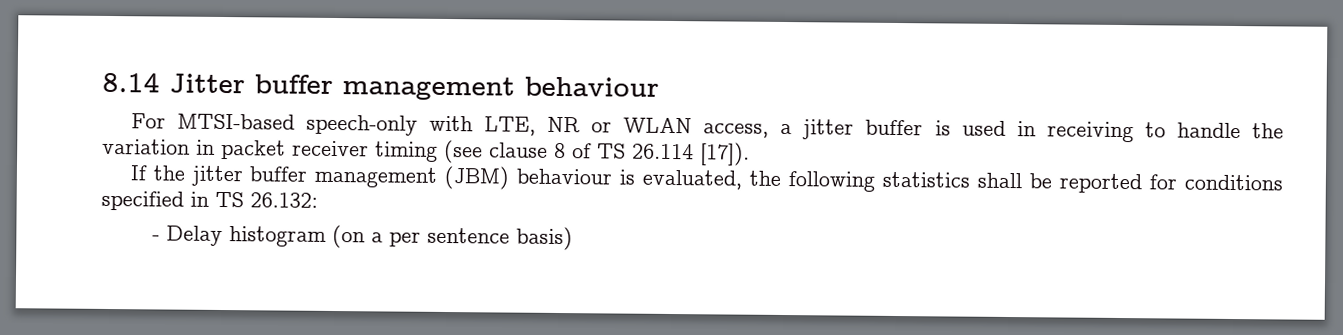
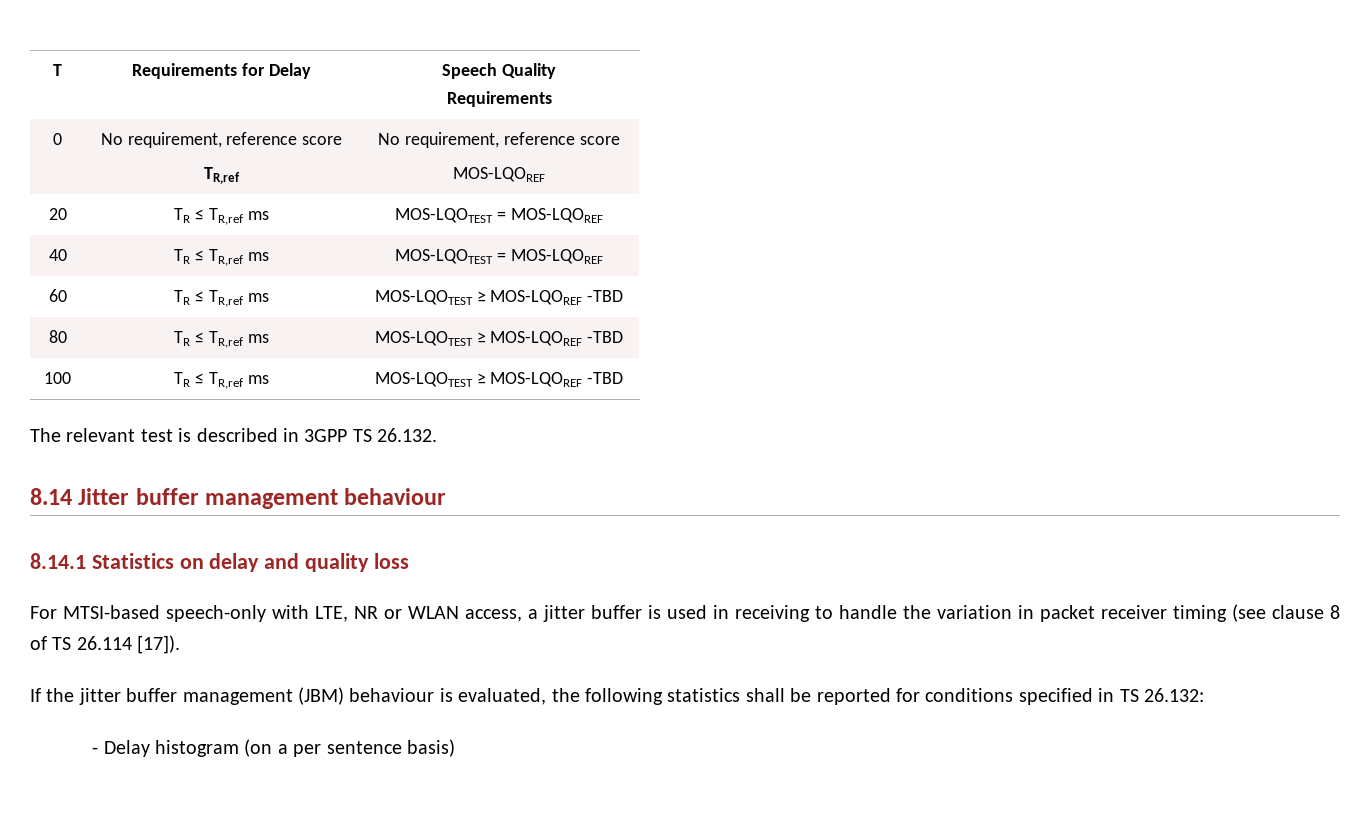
+ T | Requirements for Delay | Speech Quality
+ Requirements
+ 0 | No requirement, reference score
+ TR,ref | No requirement, reference score
+ MOS-LQOREF
+ 20 | TR ≤ TR,ref ms | MOS-LQOTEST = MOS-LQOREF
+ 40 | TR ≤ TR,ref ms | MOS-LQOTEST = MOS-LQOREF
+ 60 | TR ≤ TR,ref ms | MOS-LQOTEST ≥ MOS-LQOREF -TBD
+ 80 | TR ≤ TR,ref ms | MOS-LQOTEST ≥ MOS-LQOREF -TBD
+ 100 | TR ≤ TR,ref ms | MOS-LQOTEST ≥ MOS-LQOREF -TBD
+ The relevant test is described in 3GPP TS 26.132.
+ 8.14.1 Statistics on delay and quality loss

